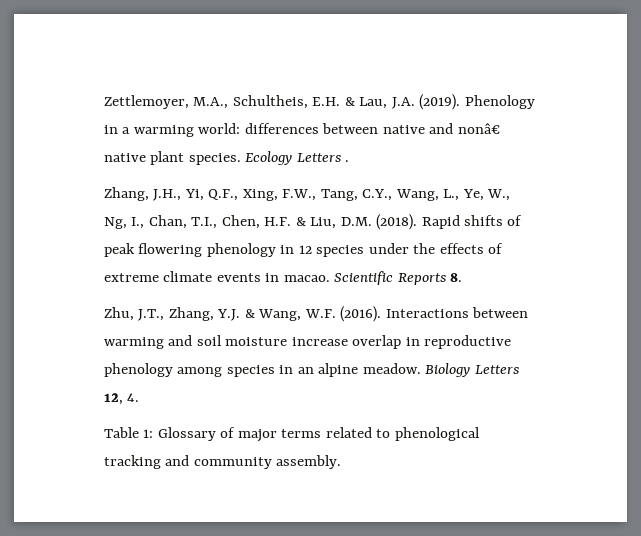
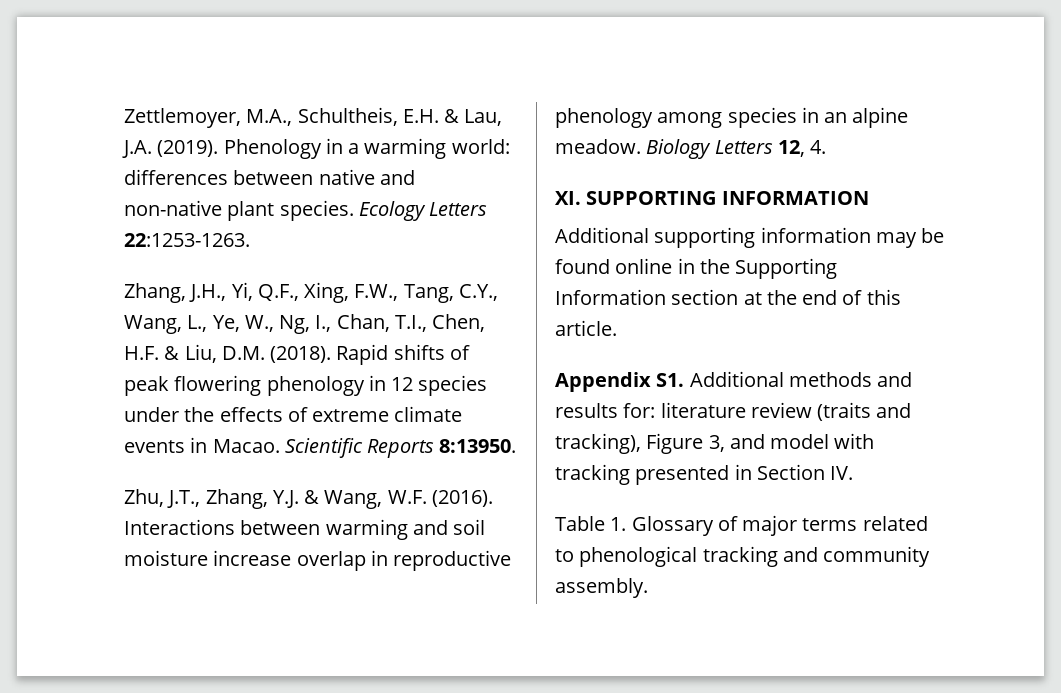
- Phenology in a warming world: differences between native and nonâ€ native plant species.
+ Phenology in a warming world: differences between native and non-native plant species.
- Ecology Letters .
+ Ecology Letters 22:1253-1263.
- Rapid shifts of peak flowering phenology in 12 species under the effects of extreme climate events in macao.
+ Rapid shifts of peak flowering phenology in 12 species under the effects of extreme climate events in Macao.
- Scientific Reports 8.
+ Scientific Reports 8:13950.
+ XI. SUPPORTING INFORMATION
+ Additional supporting information may be found online in the Supporting Information section at the end of this article.
+ Appendix S1. Additional methods and results for: literature review (traits and tracking), Figure 3, and model with tracking presented in Section IV.
- Table 1: Glossary of major terms related to phenological tracking and community assembly.
+ Table 1. Glossary of major terms related to phenological tracking and community assembly.

